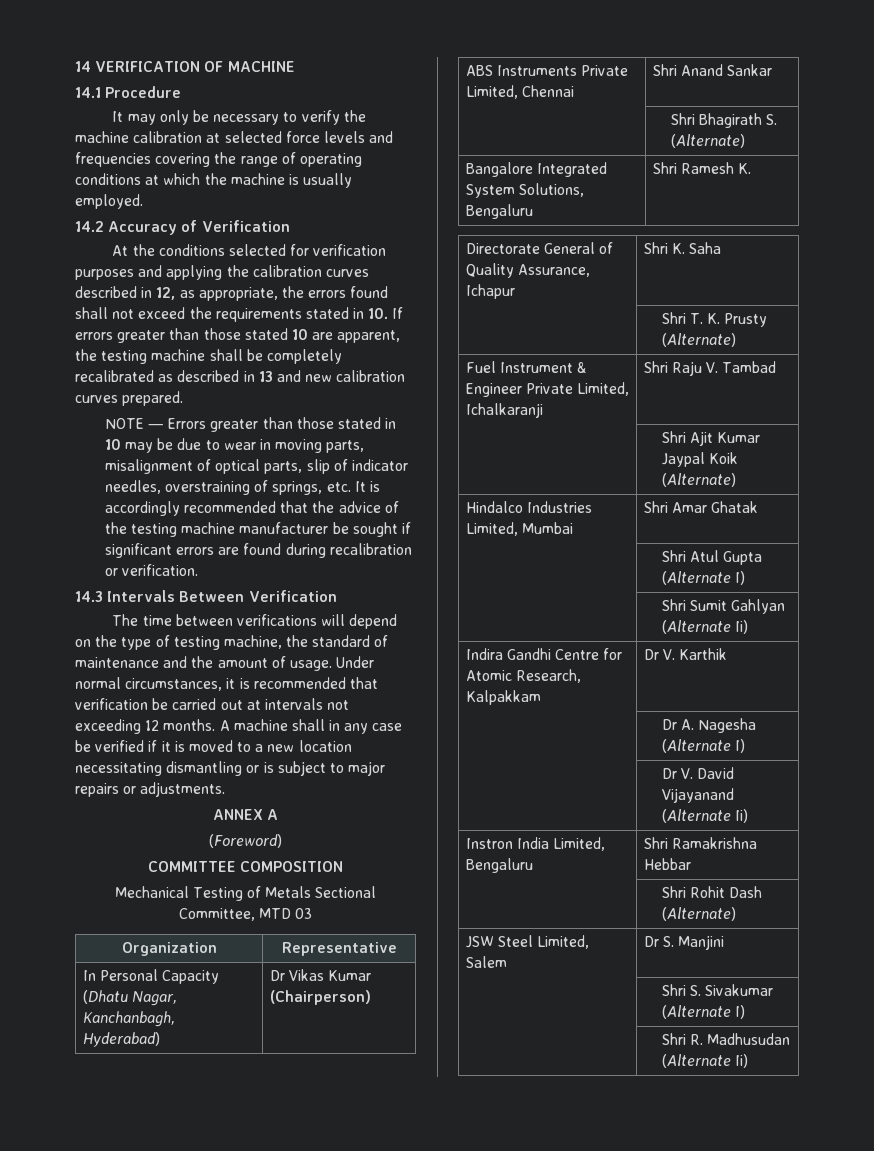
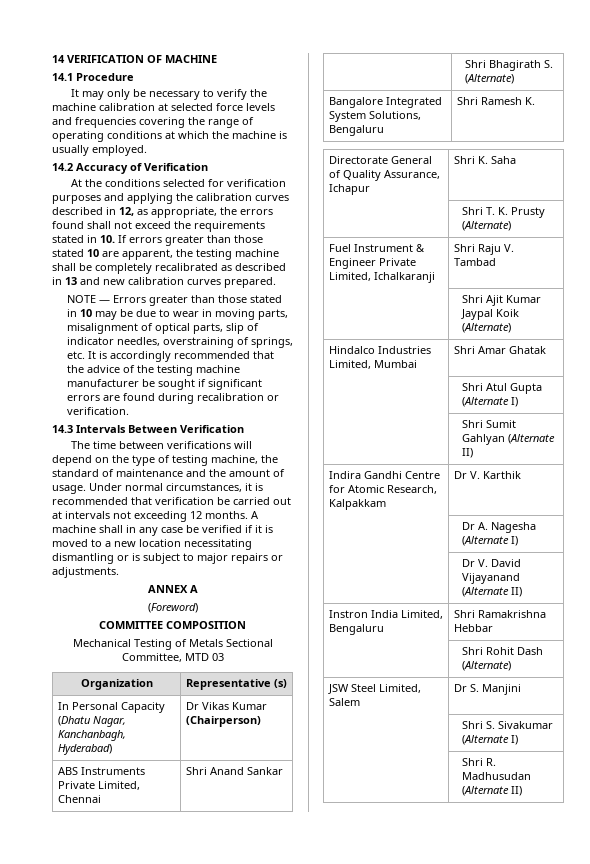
- Organization | Representative
+ Organization | Representative (s)
- | Shri Sumit Gahlyan (Alternate Ii)
+ | Shri Sumit Gahlyan (Alternate II)
- | Dr V. David Vijayanand (Alternate Ii)
+ | Dr V. David Vijayanand (Alternate II)
- | Shri R. Madhusudan (Alternate Ii)
+ | Shri R. Madhusudan (Alternate II)

